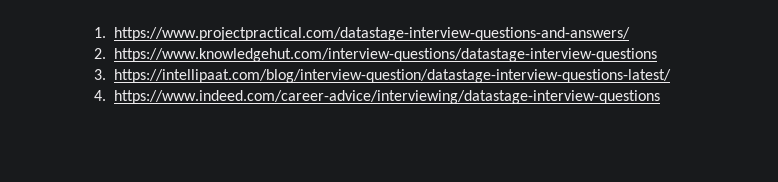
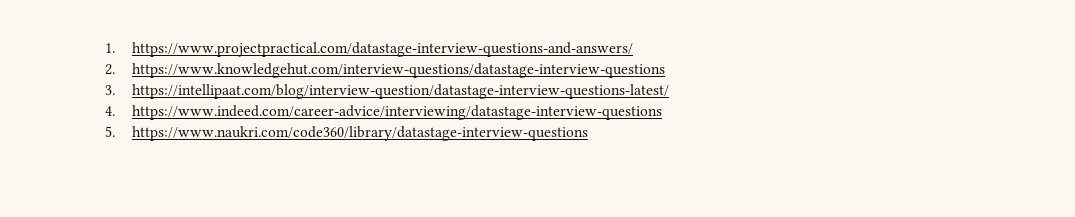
+ 5. https://www.naukri.com/code360/library/datastage-interview-questions

